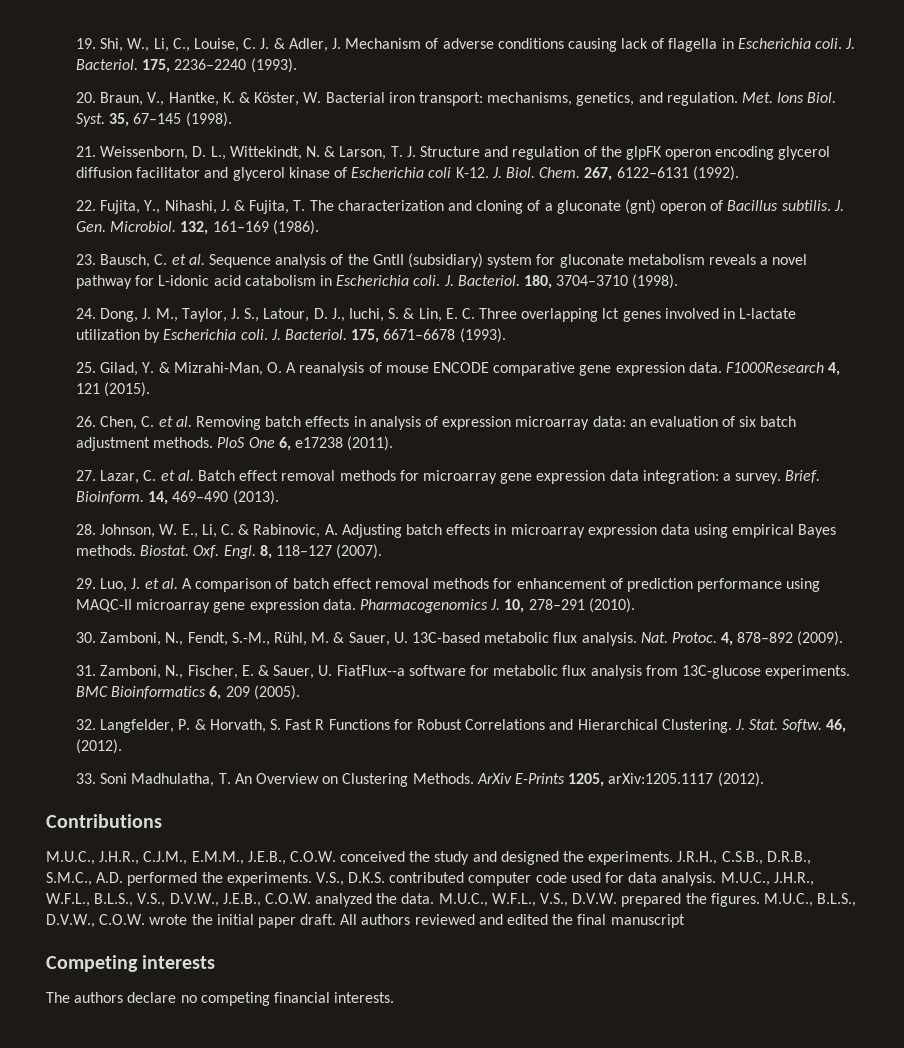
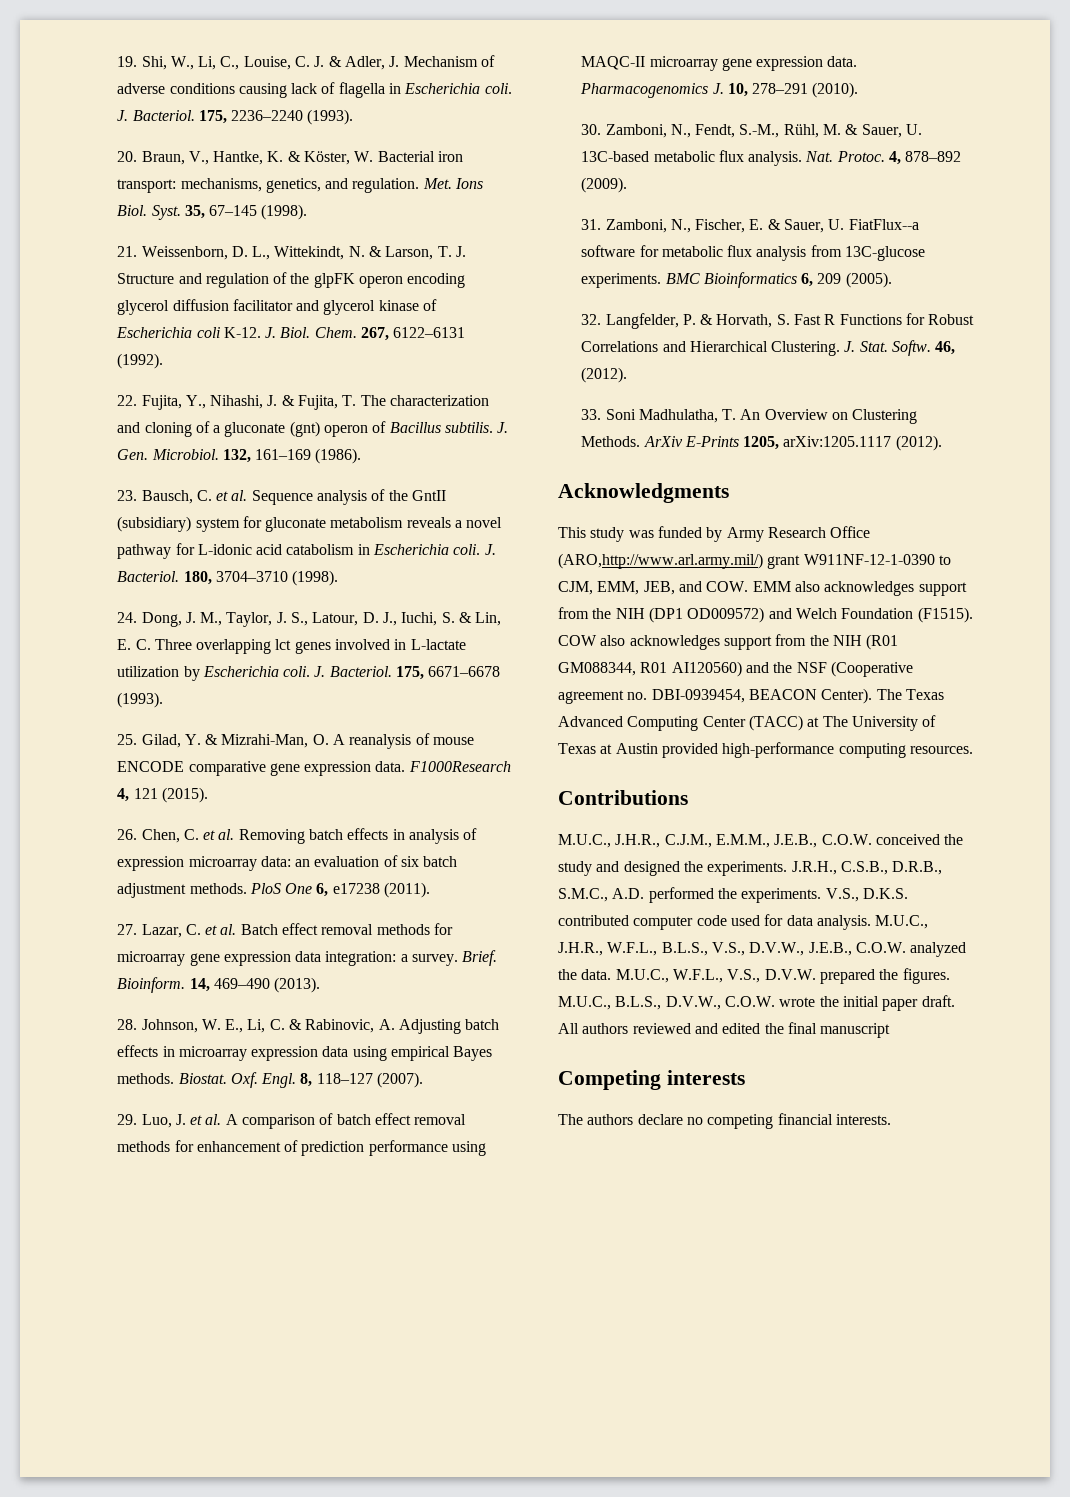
+ Acknowledgments
+ This study was funded by Army Research Office (ARO,http://www.arl.army.mil/) grant W911NF-12-1-0390 to CJM, EMM, JEB, and COW. EMM also acknowledges support from the NIH (DP1 OD009572) and Welch Foundation (F1515). COW also acknowledges support from the NIH (R01 GM088344, R01 AI120560) and the NSF (Cooperative agreement no. DBI-0939454, BEACON Center). The Texas Advanced Computing Center (TACC) at The University of Texas at Austin provided high-performance computing resources.

